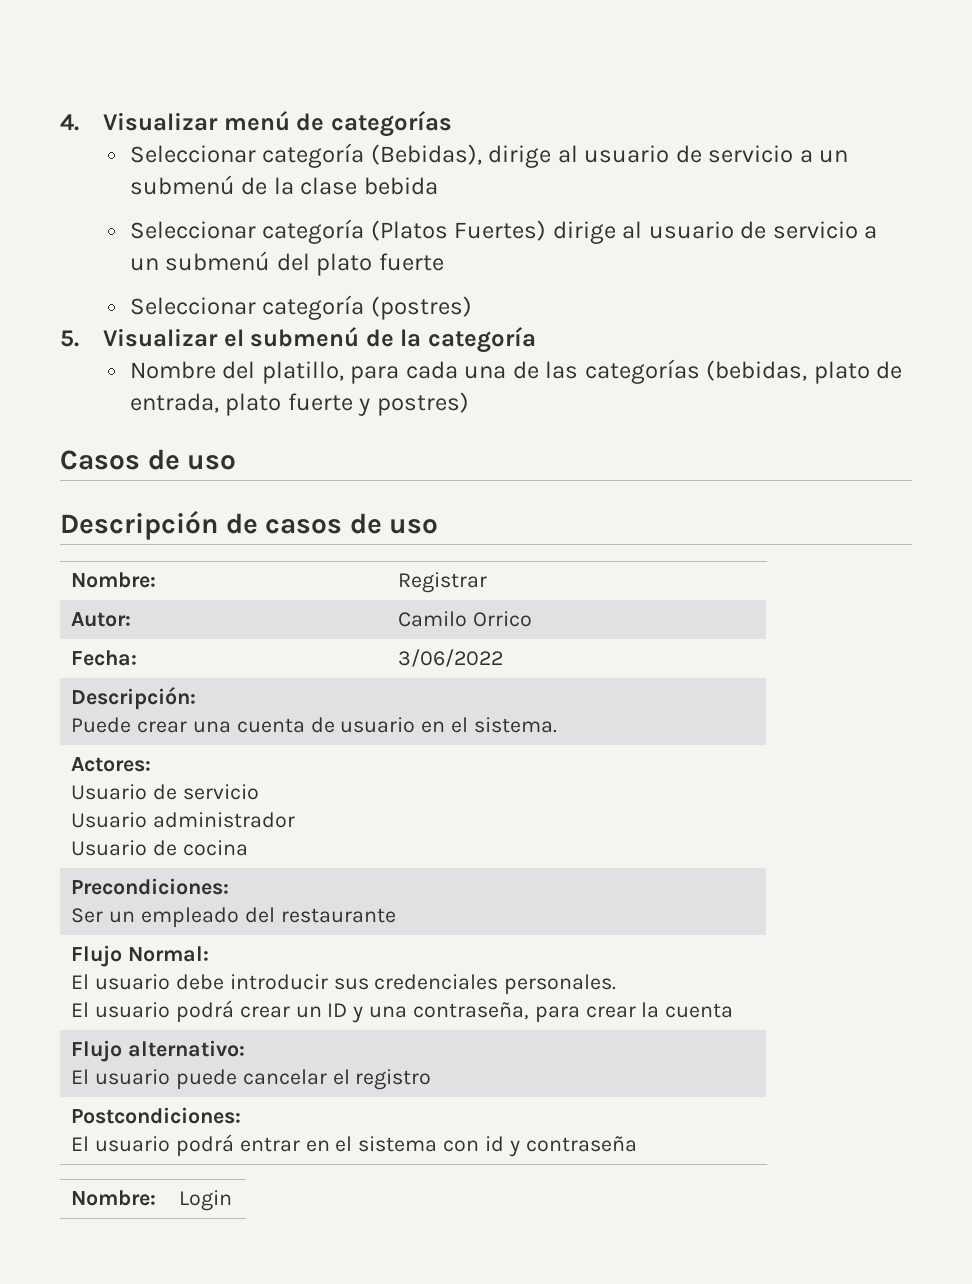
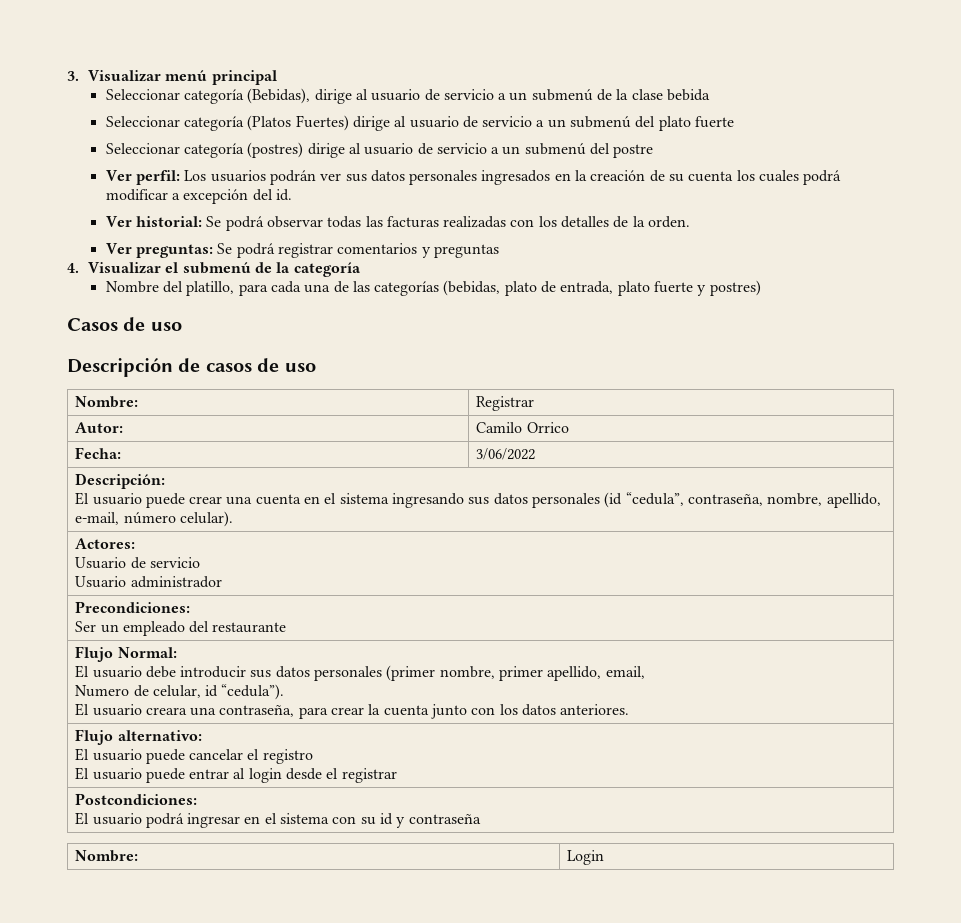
- 4. Visualizar menú de categorías
+ 3. Visualizar menú principal
- Seleccionar categoría (postres)
- 5. Visualizar el submenú de la categoría
+ Seleccionar categoría (postres) dirige al usuario de servicio a un submenú del postre
+ Ver perfil: Los usuarios podrán ver sus datos personales ingresados en la creación de su cuenta los cuales podrá modificar a excepción del id.
+ Ver historial: Se podrá observar todas las facturas realizadas con los detalles de la orden.
+ Ver preguntas: Se podrá registrar comentarios y preguntas
+ 4. Visualizar el submenú de la categoría
  Descripción:
- Puede crear una cuenta de usuario en el sistema.
+ El usuario puede crear una cuenta en el sistema ingresando sus datos personales (id “cedula”, contraseña, nombre, apellido, e-mail, número celular).
  Actores:
  Usuario de servicio
  Usuario administrador
- Usuario de cocina
  Flujo Normal:
- El usuario debe introducir sus credenciales personales.
- El usuario podrá crear un ID y una contraseña, para crear la cuenta
+ El usuario debe introducir sus datos personales (primer nombre, primer apellido, email,
+ Numero de celular, id “cedula”).
+ El usuario creara una contraseña, para crear la cuenta junto con los datos anteriores.
  Flujo alternativo:
  El usuario puede cancelar el registro
+ El usuario puede entrar al login desde el registrar
  Postcondiciones:
- El usuario podrá entrar en el sistema con id y contraseña
+ El usuario podrá ingresar en el sistema con su id y contraseña

